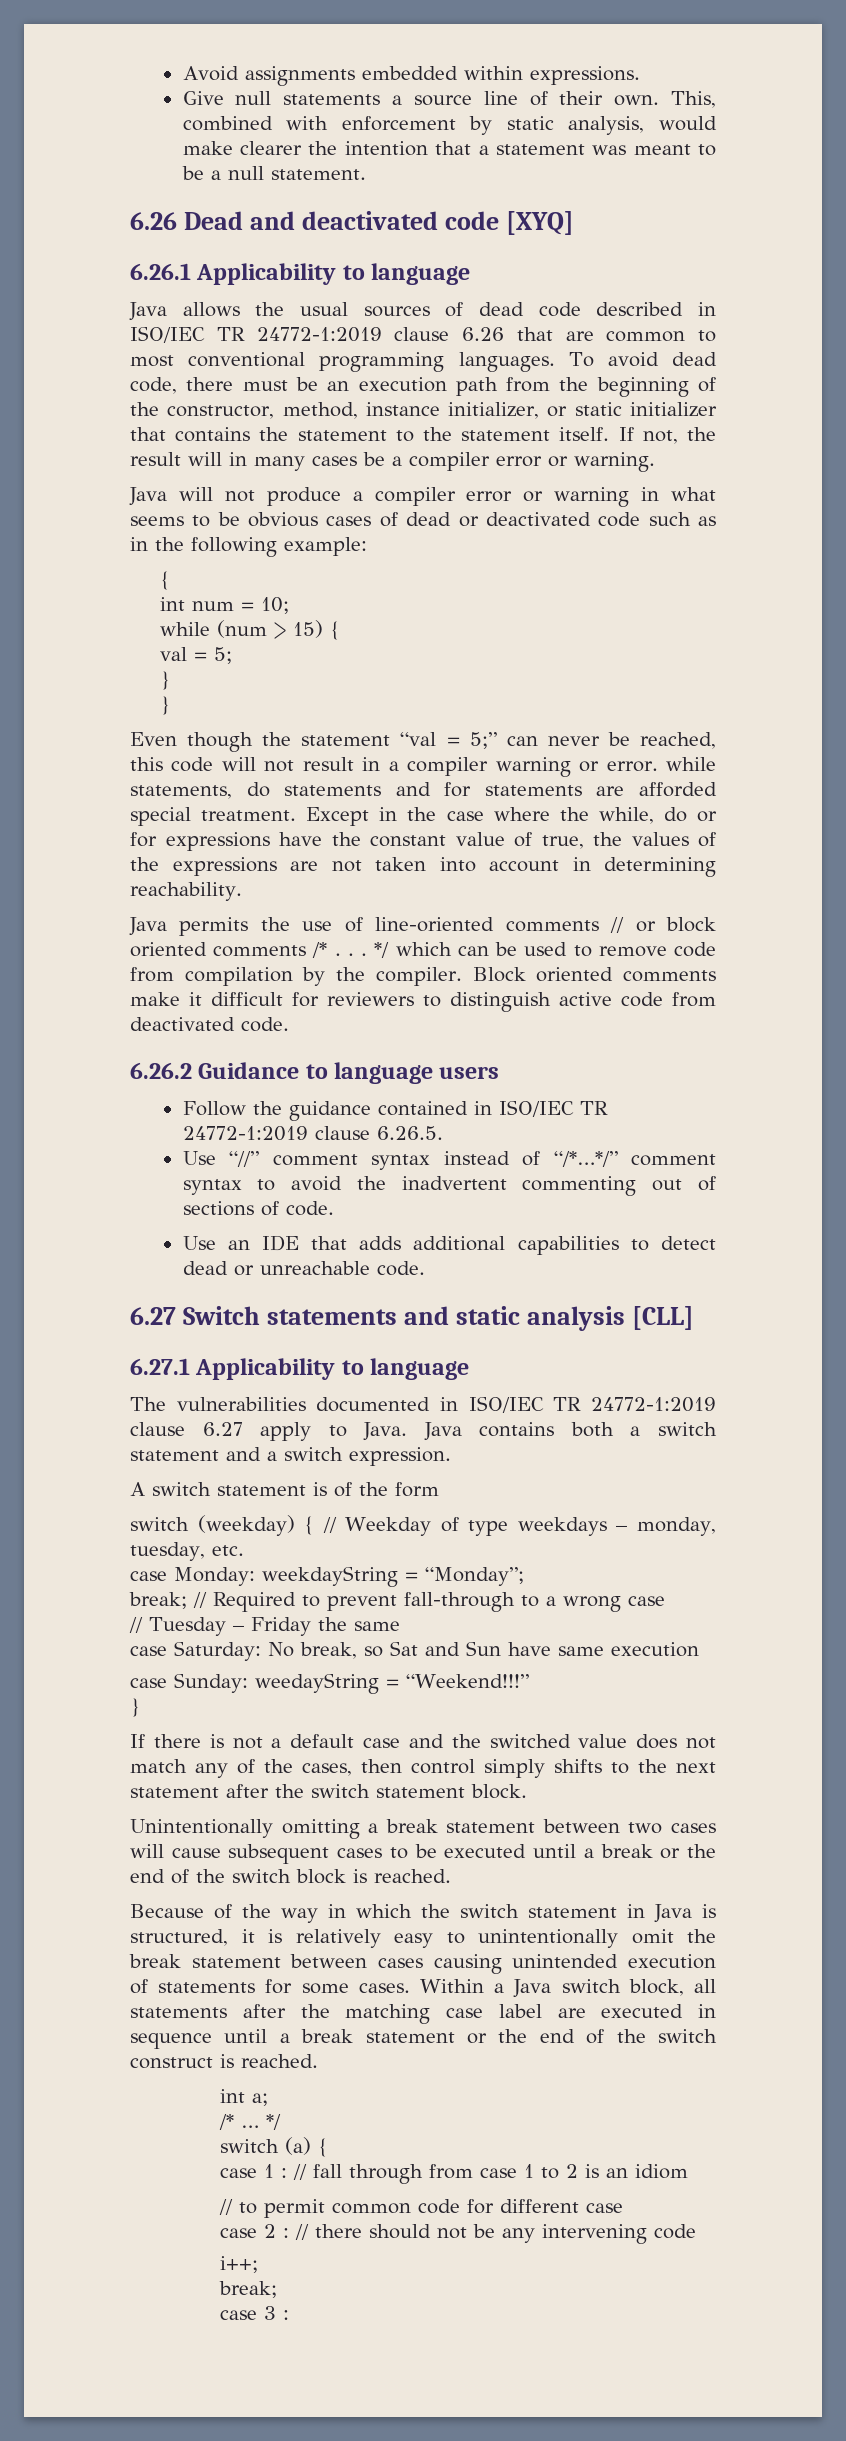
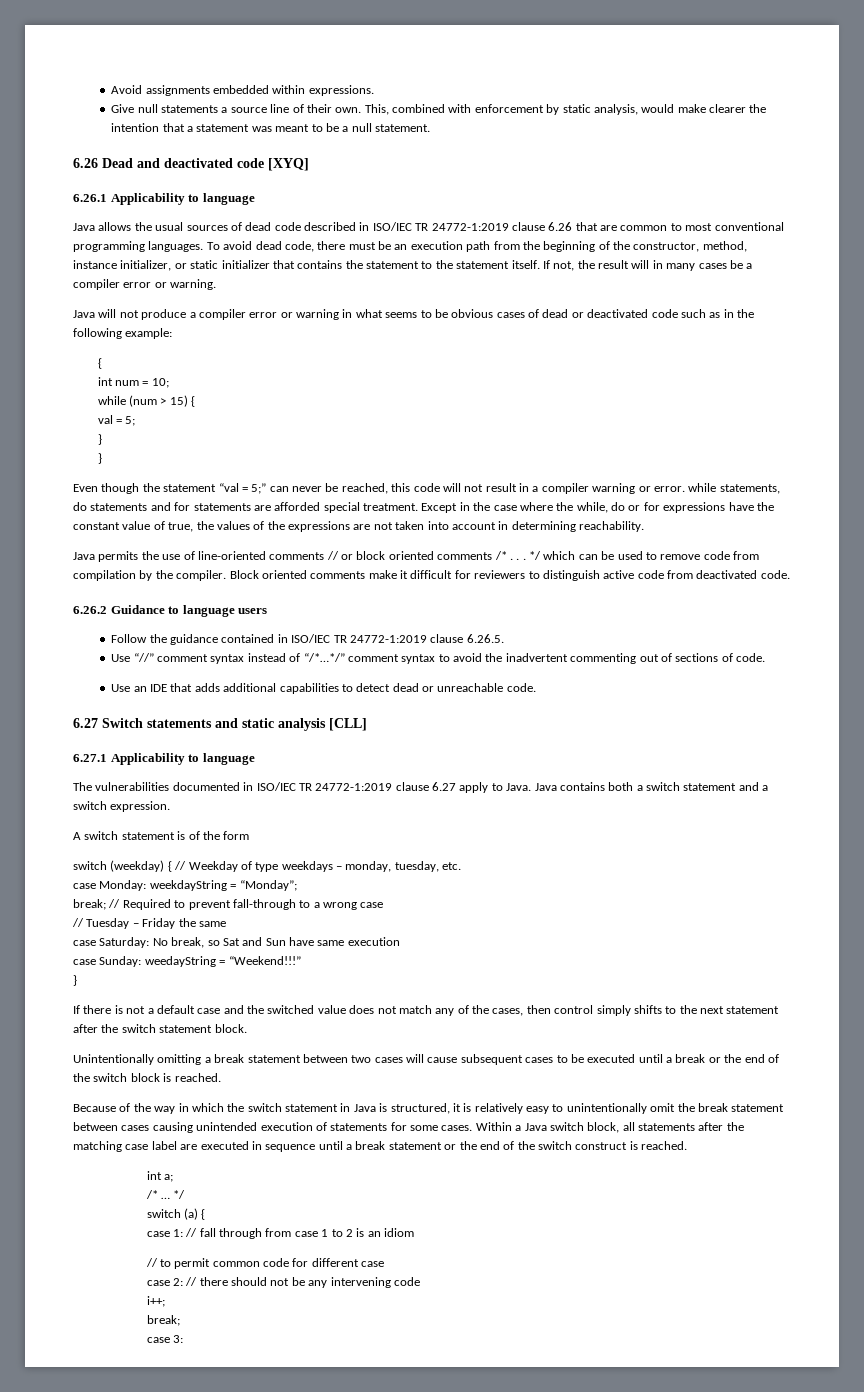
- case 1 : // fall through from case 1 to 2 is an idiom
+ case 1: // fall through from case 1 to 2 is an idiom
- case 2 : // there should not be any intervening code
+ case 2: // there should not be any intervening code
- case 3 :
+ case 3:

